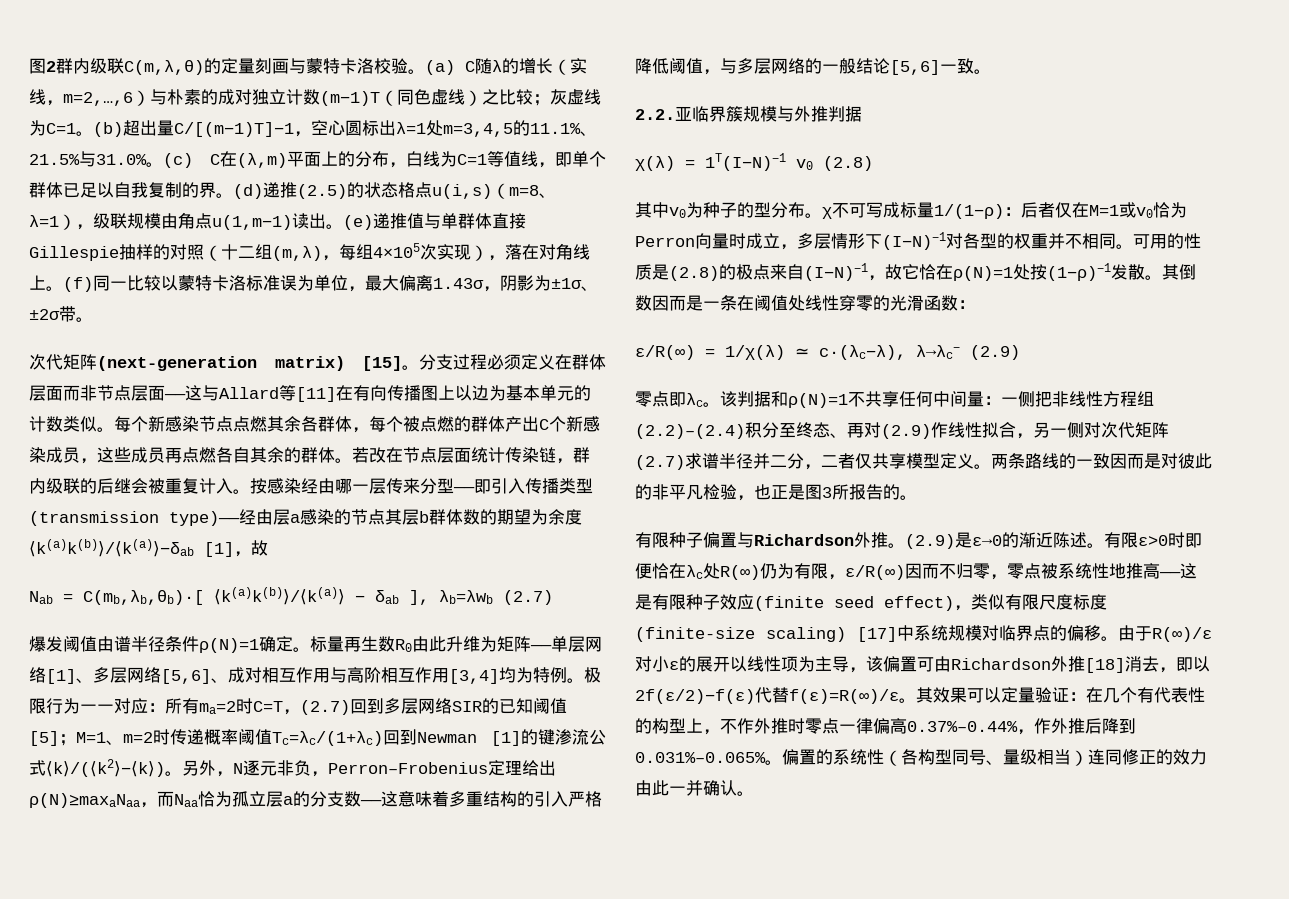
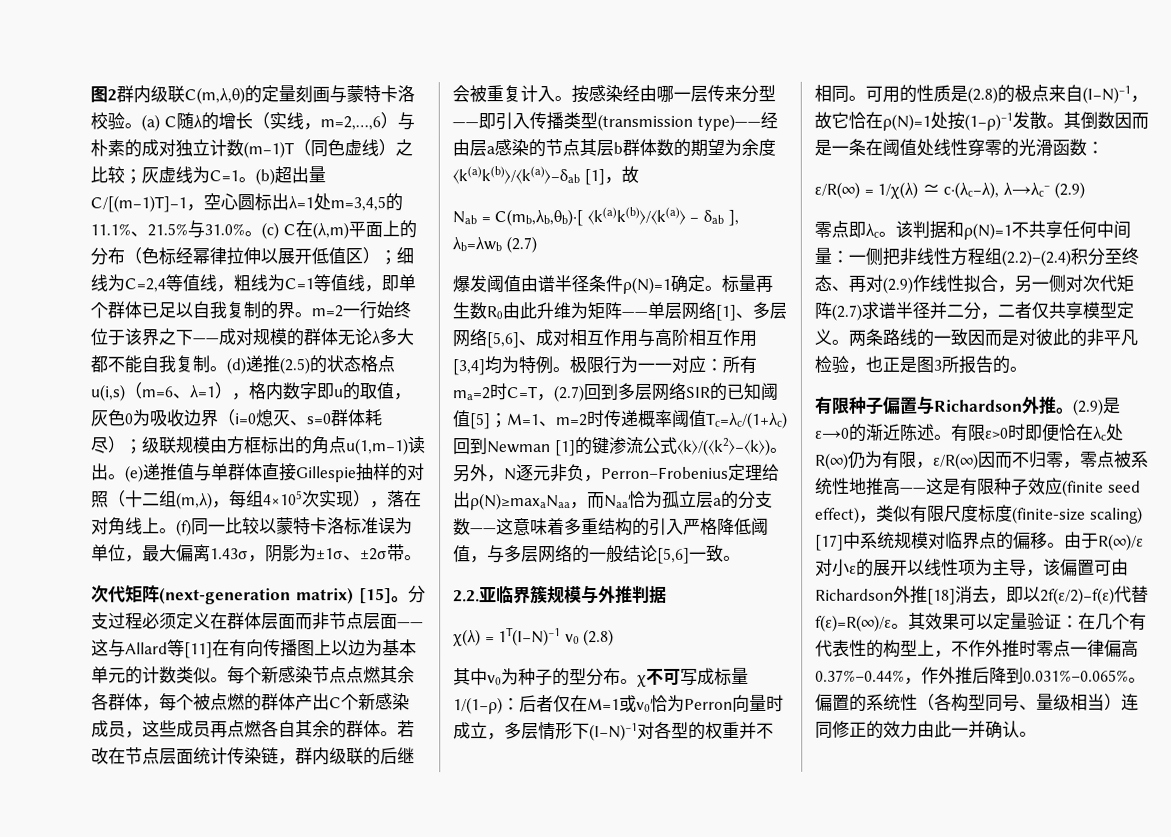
- (c) C在(λ,m)平面上的分布，白线为C=1等值线，即单个群体已足以自我复制的界。
+ (c) C在(λ,m)平面上的分布（色标经幂律拉伸以展开低值区）；细线为C=2,4等值线，粗线为C=1等值线，即单个群体已足以自我复制的界。m=2一行始终位于该界之下——成对规模的群体无论λ多大都不能自我复制。
- (d)递推(2.5)的状态格点u(i,s)（m=8、λ=1），级联规模由角点u(1,m−1)读出。
+ (d)递推(2.5)的状态格点u(i,s)（m=6、λ=1），格内数字即u的取值，灰色0为吸收边界（i=0熄灭、s=0群体耗尽）；级联规模由方框标出的角点u(1,m−1)读出。

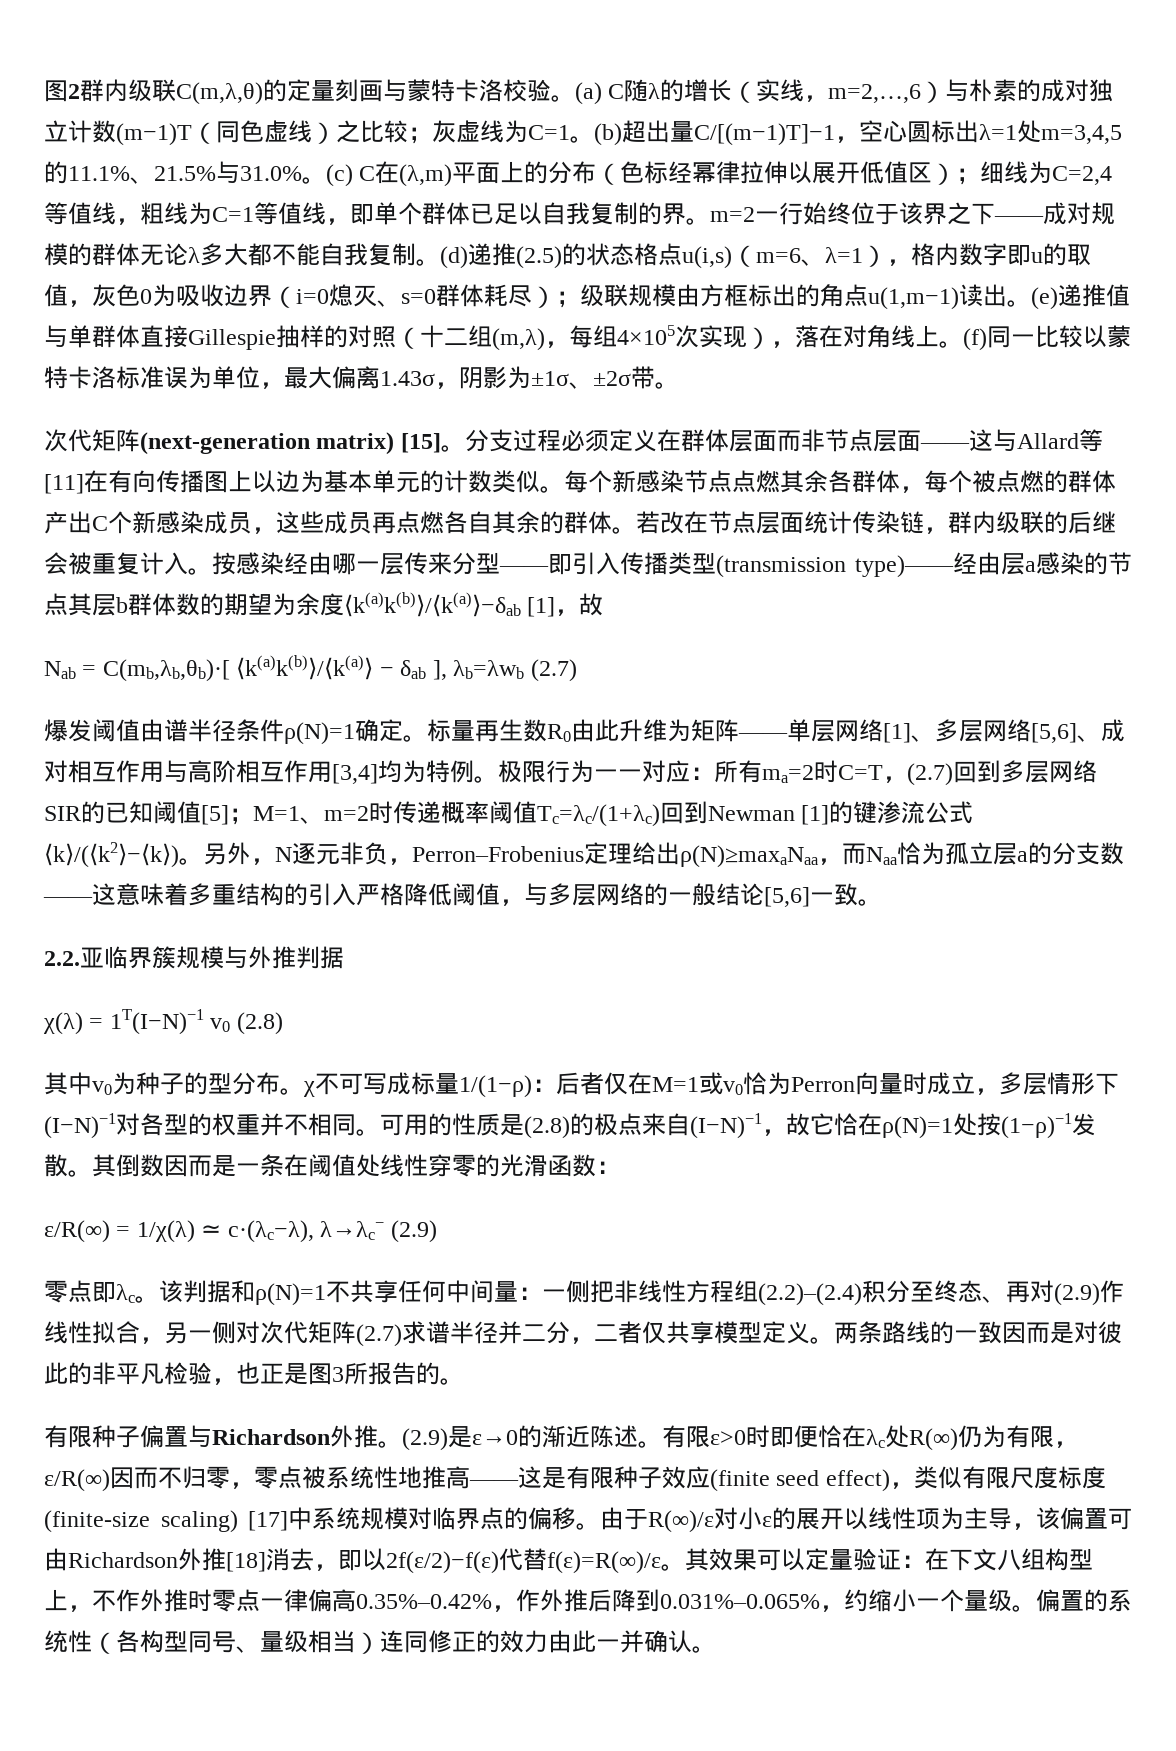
- 其效果可以定量验证：在几个有代表性的构型上，不作外推时零点一律偏高0.37%–0.44%，作外推后降到0.031%–0.065%。
+ 其效果可以定量验证：在下文八组构型上，不作外推时零点一律偏高0.35%–0.42%，作外推后降到0.031%–0.065%，约缩小一个量级。

